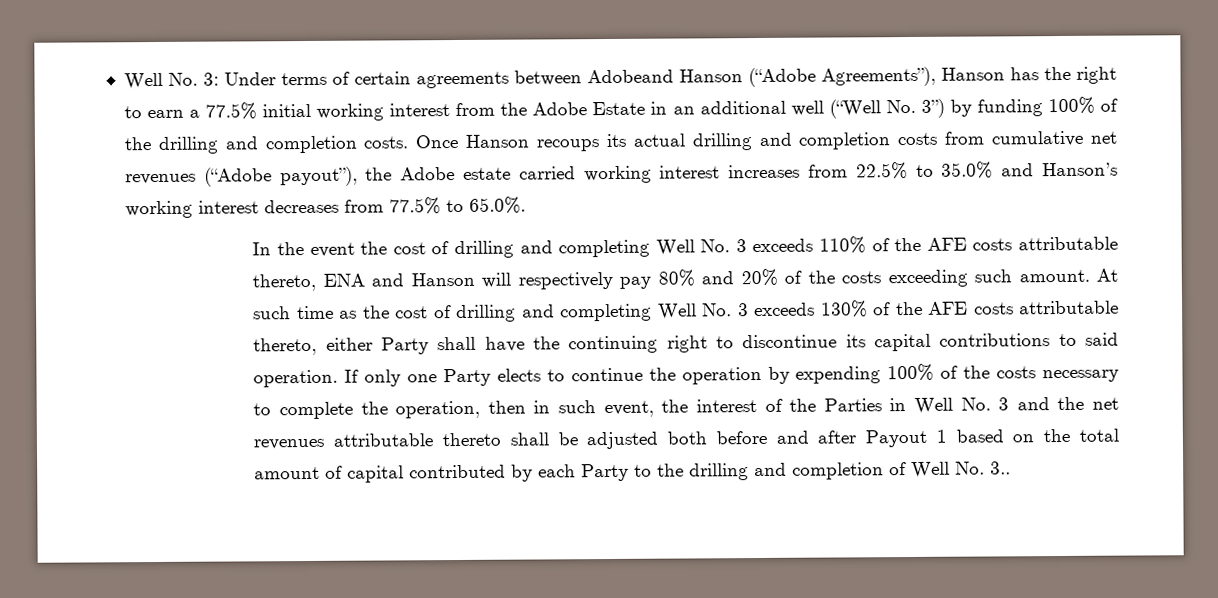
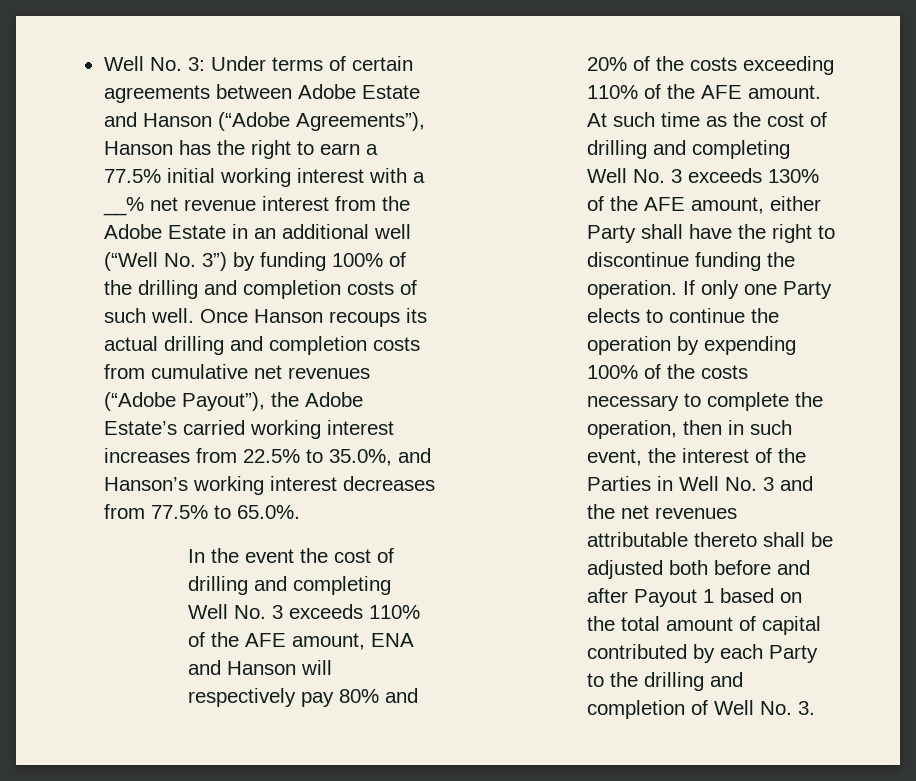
- Well No. 3: Under terms of certain agreements between Adobeand Hanson (“Adobe Agreements”), Hanson has the right to earn a 77.5% initial working interest from the Adobe Estate in an additional well (“Well No. 3”) by funding 100% of the drilling and completion costs.
+ Well No. 3: Under terms of certain agreements between Adobe Estate and Hanson (“Adobe Agreements”), Hanson has the right to earn a 77.5% initial working interest with a __% net revenue interest from the Adobe Estate in an additional well (“Well No. 3”) by funding 100% of the drilling and completion costs of such well.
- Once Hanson recoups its actual drilling and completion costs from cumulative net revenues (“Adobe payout”), the Adobe estate carried working interest increases from 22.5% to 35.0% and Hanson’s working interest decreases from 77.5% to 65.0%.
+ Once Hanson recoups its actual drilling and completion costs from cumulative net revenues (“Adobe Payout”), the Adobe Estate’s carried working interest increases from 22.5% to 35.0%, and Hanson’s working interest decreases from 77.5% to 65.0%.
- In the event the cost of drilling and completing Well No. 3 exceeds 110% of the AFE costs attributable thereto, ENA and Hanson will respectively pay 80% and 20% of the costs exceeding such amount.
+ In the event the cost of drilling and completing Well No. 3 exceeds 110% of the AFE amount, ENA and Hanson will respectively pay 80% and 20% of the costs exceeding 110% of the AFE amount.
- At such time as the cost of drilling and completing Well No. 3 exceeds 130% of the AFE costs attributable thereto, either Party shall have the continuing right to discontinue its capital contributions to said operation.
+ At such time as the cost of drilling and completing Well No. 3 exceeds 130% of the AFE amount, either Party shall have the right to discontinue funding the operation.
- If only one Party elects to continue the operation by expending 100% of the costs necessary to complete the operation, then in such event, the interest of the Parties in Well No. 3 and the net revenues attributable thereto shall be adjusted both before and after Payout 1 based on the total amount of capital contributed by each Party to the drilling and completion of Well No. 3..
+ If only one Party elects to continue the operation by expending 100% of the costs necessary to complete the operation, then in such event, the interest of the Parties in Well No. 3 and the net revenues attributable thereto shall be adjusted both before and after Payout 1 based on the total amount of capital contributed by each Party to the drilling and completion of Well No. 3.

